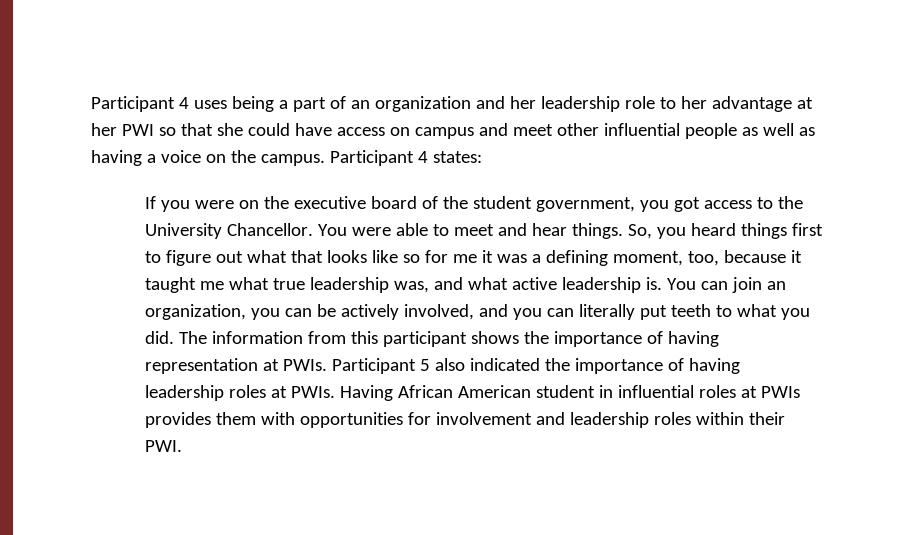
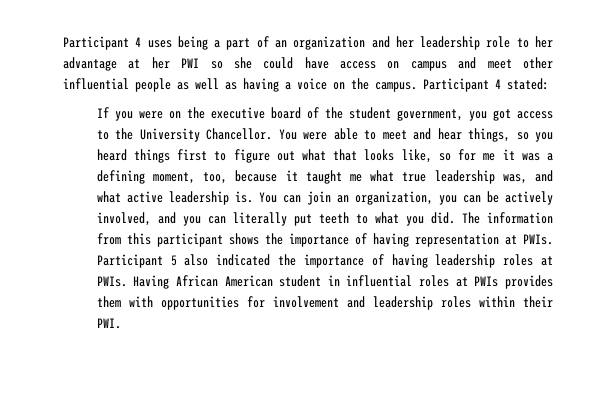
- Participant 4 uses being a part of an organization and her leadership role to her advantage at her PWI so that she could have access on campus and meet other influential people as well as having a voice on the campus.
+ Participant 4 uses being a part of an organization and her leadership role to her advantage at her PWI so she could have access on campus and meet other influential people as well as having a voice on the campus.
- Participant 4 states:
+ Participant 4 stated:
- You were able to meet and hear things. So, you heard things first to figure out what that looks like so for me it was a defining moment, too, because it taught me what true leadership was, and what active leadership is.
+ You were able to meet and hear things, so you heard things first to figure out what that looks like, so for me it was a defining moment, too, because it taught me what true leadership was, and what active leadership is.

